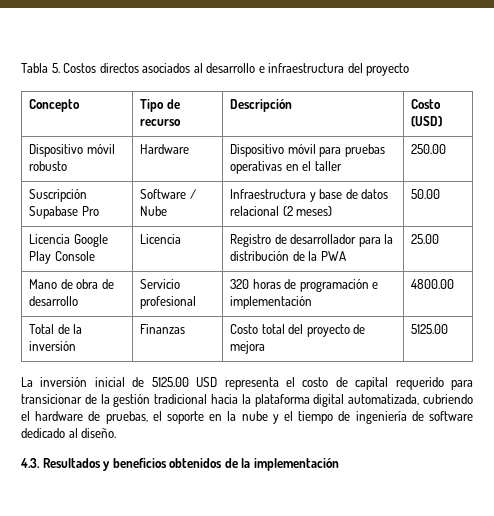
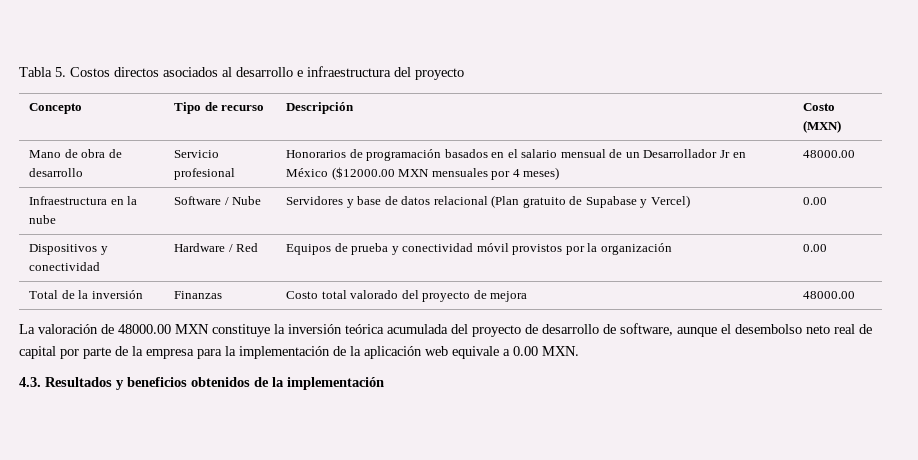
- Concepto | Tipo de recurso | Descripción | Costo (USD)
- Dispositivo móvil robusto | Hardware | Dispositivo móvil para pruebas operativas en el taller | 250.00
- Suscripción Supabase Pro | Software / Nube | Infraestructura y base de datos relacional (2 meses) | 50.00
- Licencia Google Play Console | Licencia | Registro de desarrollador para la distribución de la PWA | 25.00
+ Concepto | Tipo de recurso | Descripción | Costo (MXN)
- Mano de obra de desarrollo | Servicio profesional | 320 horas de programación e implementación | 4800.00
+ Mano de obra de desarrollo | Servicio profesional | Honorarios de programación basados en el salario mensual de un Desarrollador Jr en México ($12000.00 MXN mensuales por 4 meses) | 48000.00
+ Infraestructura en la nube | Software / Nube | Servidores y base de datos relacional (Plan gratuito de Supabase y Vercel) | 0.00
+ Dispositivos y conectividad | Hardware / Red | Equipos de prueba y conectividad móvil provistos por la organización | 0.00
- Total de la inversión | Finanzas | Costo total del proyecto de mejora | 5125.00
+ Total de la inversión | Finanzas | Costo total valorado del proyecto de mejora | 48000.00
- La inversión inicial de 5125.00 USD representa el costo de capital requerido para transicionar de la gestión tradicional hacia la plataforma digital automatizada, cubriendo el hardware de pruebas, el soporte en la nube y el tiempo de ingeniería de software dedicado al diseño.
+ La valoración de 48000.00 MXN constituye la inversión teórica acumulada del proyecto de desarrollo de software, aunque el desembolso neto real de capital por parte de la empresa para la implementación de la aplicación web equivale a 0.00 MXN.

